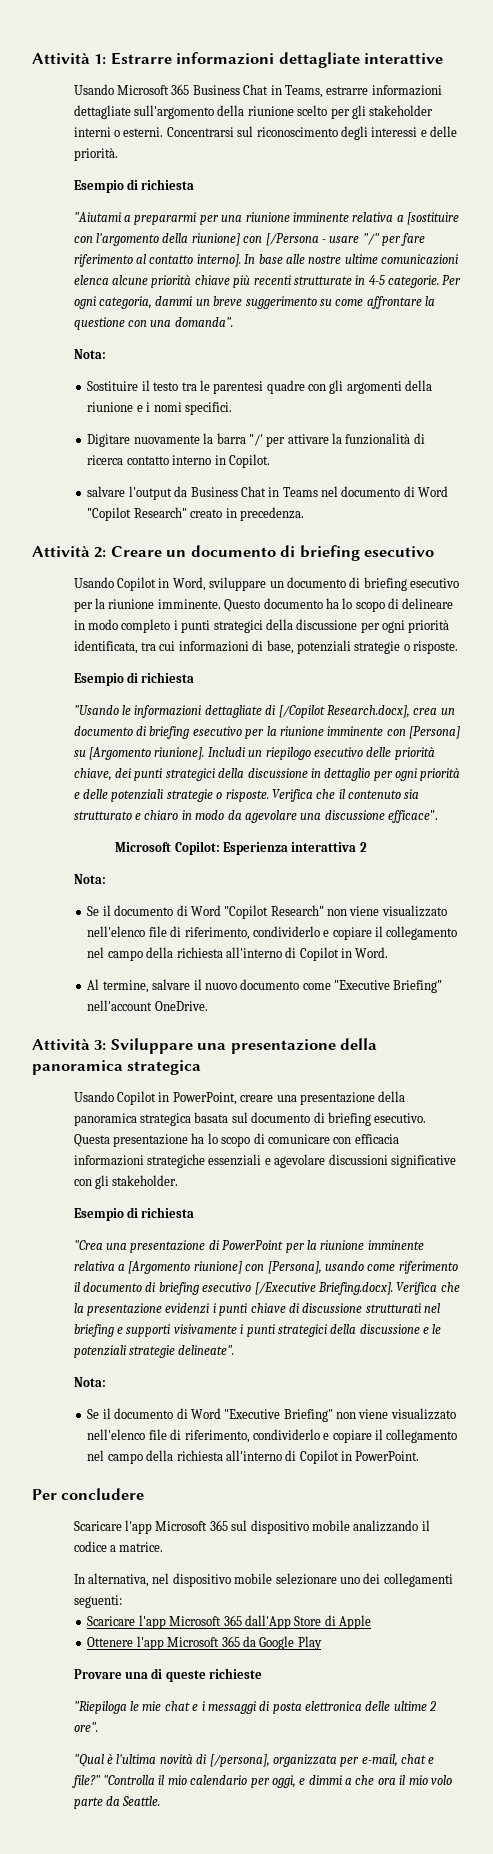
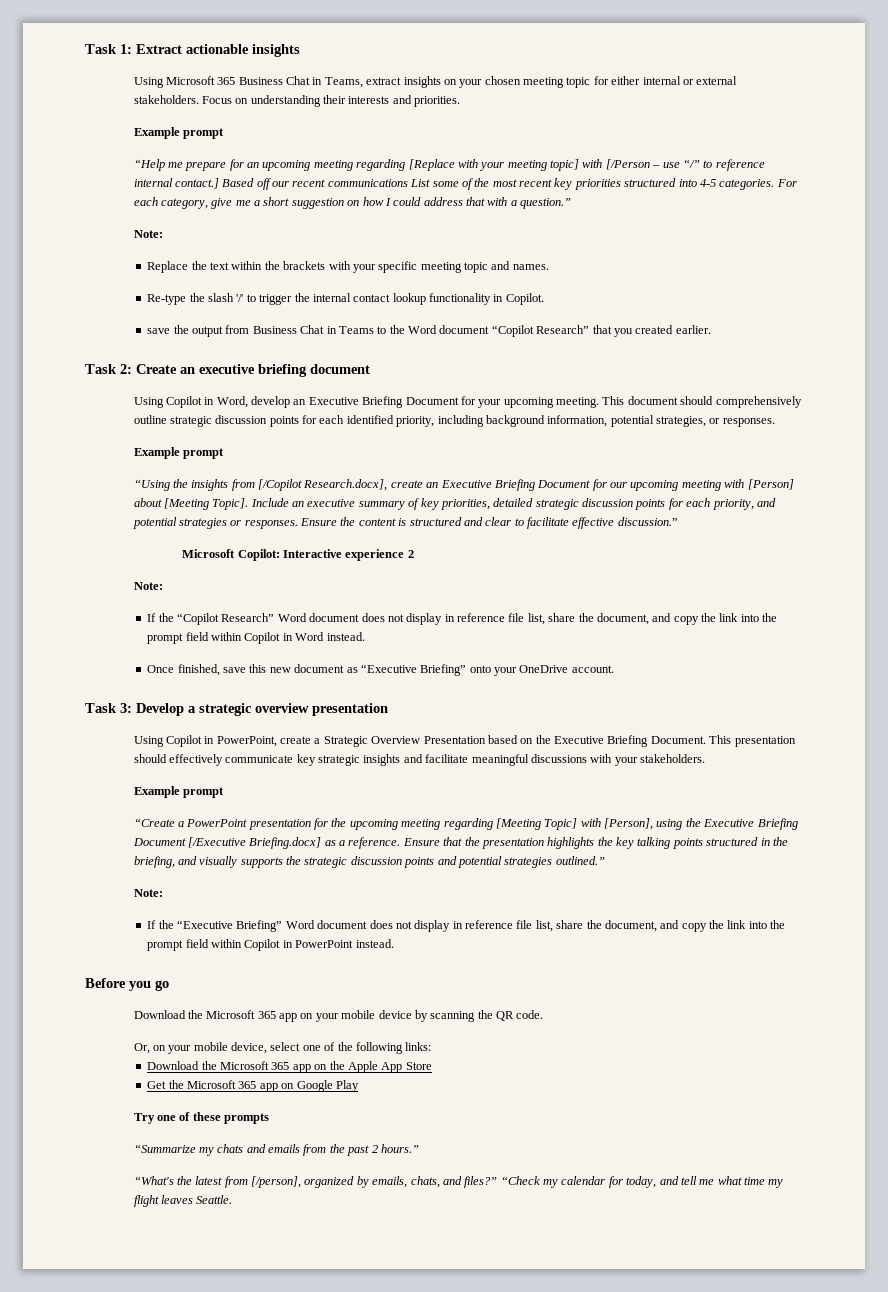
- Attività 1: Estrarre informazioni dettagliate interattive
- Usando Microsoft 365 Business Chat in Teams, estrarre informazioni dettagliate sull'argomento della riunione scelto per gli stakeholder interni o esterni. Concentrarsi sul riconoscimento degli interessi e delle priorità.
- Esempio di richiesta
- "Aiutami a prepararmi per una riunione imminente relativa a [sostituire con l'argomento della riunione] con [/Persona - usare "/" per fare riferimento al contatto interno]. In base alle nostre ultime comunicazioni elenca alcune priorità chiave più recenti strutturate in 4-5 categorie. Per ogni categoria, dammi un breve suggerimento su come affrontare la questione con una domanda".
- Nota:
- Sostituire il testo tra le parentesi quadre con gli argomenti della riunione e i nomi specifici.
- Digitare nuovamente la barra "/' per attivare la funzionalità di ricerca contatto interno in Copilot.
- salvare l'output da Business Chat in Teams nel documento di Word "Copilot Research" creato in precedenza.
- Attività 2: Creare un documento di briefing esecutivo
- Usando Copilot in Word, sviluppare un documento di briefing esecutivo per la riunione imminente. Questo documento ha lo scopo di delineare in modo completo i punti strategici della discussione per ogni priorità identificata, tra cui informazioni di base, potenziali strategie o risposte.
- Esempio di richiesta
- "Usando le informazioni dettagliate di [/Copilot Research.docx], crea un documento di briefing esecutivo per la riunione imminente con [Persona] su [Argomento riunione]. Includi un riepilogo esecutivo delle priorità chiave, dei punti strategici della discussione in dettaglio per ogni priorità e delle potenziali strategie o risposte. Verifica che il contenuto sia strutturato e chiaro in modo da agevolare una discussione efficace".
+ Task 1: Extract actionable insights
+ Using Microsoft 365 Business Chat in Teams, extract insights on your chosen meeting topic for either internal or external stakeholders. Focus on understanding their interests and priorities.
+ Example prompt
+ “Help me prepare for an upcoming meeting regarding [Replace with your meeting topic] with [/Person – use “/” to reference internal contact.] Based off our recent communications List some of the most recent key priorities structured into 4-5 categories. For each category, give me a short suggestion on how I could address that with a question.”
+ Note:
+ Replace the text within the brackets with your specific meeting topic and names.
+ Re-type the slash '/' to trigger the internal contact lookup functionality in Copilot.
+ save the output from Business Chat in Teams to the Word document “Copilot Research” that you created earlier.
+ Task 2: Create an executive briefing document
+ Using Copilot in Word, develop an Executive Briefing Document for your upcoming meeting. This document should comprehensively outline strategic discussion points for each identified priority, including background information, potential strategies, or responses.
+ Example prompt
+ “Using the insights from [/Copilot Research.docx], create an Executive Briefing Document for our upcoming meeting with [Person] about [Meeting Topic]. Include an executive summary of key priorities, detailed strategic discussion points for each priority, and potential strategies or responses. Ensure the content is structured and clear to facilitate effective discussion.”
- Microsoft Copilot: Esperienza interattiva 2
- Nota:
- Se il documento di Word "Copilot Research" non viene visualizzato nell'elenco file di riferimento, condividerlo e copiare il collegamento nel campo della richiesta all'interno di Copilot in Word.
- Al termine, salvare il nuovo documento come "Executive Briefing" nell'account OneDrive.
- Attività 3: Sviluppare una presentazione della panoramica strategica
- Usando Copilot in PowerPoint, creare una presentazione della panoramica strategica basata sul documento di briefing esecutivo. Questa presentazione ha lo scopo di comunicare con efficacia informazioni strategiche essenziali e agevolare discussioni significative con gli stakeholder.
- Esempio di richiesta
- "Crea una presentazione di PowerPoint per la riunione imminente relativa a [Argomento riunione] con [Persona], usando come riferimento il documento di briefing esecutivo [/Executive Briefing.docx]. Verifica che la presentazione evidenzi i punti chiave di discussione strutturati nel briefing e supporti visivamente i punti strategici della discussione e le potenziali strategie delineate".
- Nota:
- Se il documento di Word "Executive Briefing" non viene visualizzato nell'elenco file di riferimento, condividerlo e copiare il collegamento nel campo della richiesta all'interno di Copilot in PowerPoint.
- Per concludere
- Scaricare l'app Microsoft 365 sul dispositivo mobile analizzando il codice a matrice.
- In alternativa, nel dispositivo mobile selezionare uno dei collegamenti seguenti:
- Scaricare l'app Microsoft 365 dall'App Store di Apple
- Ottenere l'app Microsoft 365 da Google Play
- Provare una di queste richieste
- "Riepiloga le mie chat e i messaggi di posta elettronica delle ultime 2 ore".
- "Qual è l'ultima novità di [/persona], organizzata per e-mail, chat e file?" "Controlla il mio calendario per oggi, e dimmi a che ora il mio volo parte da Seattle.
+ Microsoft Copilot: Interactive experience 2
+ Note:
+ If the “Copilot Research” Word document does not display in reference file list, share the document, and copy the link into the prompt field within Copilot in Word instead.
+ Once finished, save this new document as “Executive Briefing” onto your OneDrive account.
+ Task 3: Develop a strategic overview presentation
+ Using Copilot in PowerPoint, create a Strategic Overview Presentation based on the Executive Briefing Document. This presentation should effectively communicate key strategic insights and facilitate meaningful discussions with your stakeholders.
+ Example prompt
+ “Create a PowerPoint presentation for the upcoming meeting regarding [Meeting Topic] with [Person], using the Executive Briefing Document [/Executive Briefing.docx] as a reference. Ensure that the presentation highlights the key talking points structured in the briefing, and visually supports the strategic discussion points and potential strategies outlined.”
+ Note:
+ If the “Executive Briefing” Word document does not display in reference file list, share the document, and copy the link into the prompt field within Copilot in PowerPoint instead.
+ Before you go
+ Download the Microsoft 365 app on your mobile device by scanning the QR code.
+ Or, on your mobile device, select one of the following links:
+ Download the Microsoft 365 app on the Apple App Store
+ Get the Microsoft 365 app on Google Play
+ Try one of these prompts
+ “Summarize my chats and emails from the past 2 hours.”
+ “What's the latest from [/person], organized by emails, chats, and files?” “Check my calendar for today, and tell me what time my flight leaves Seattle.

